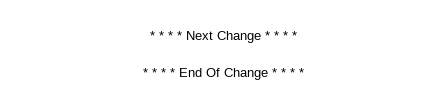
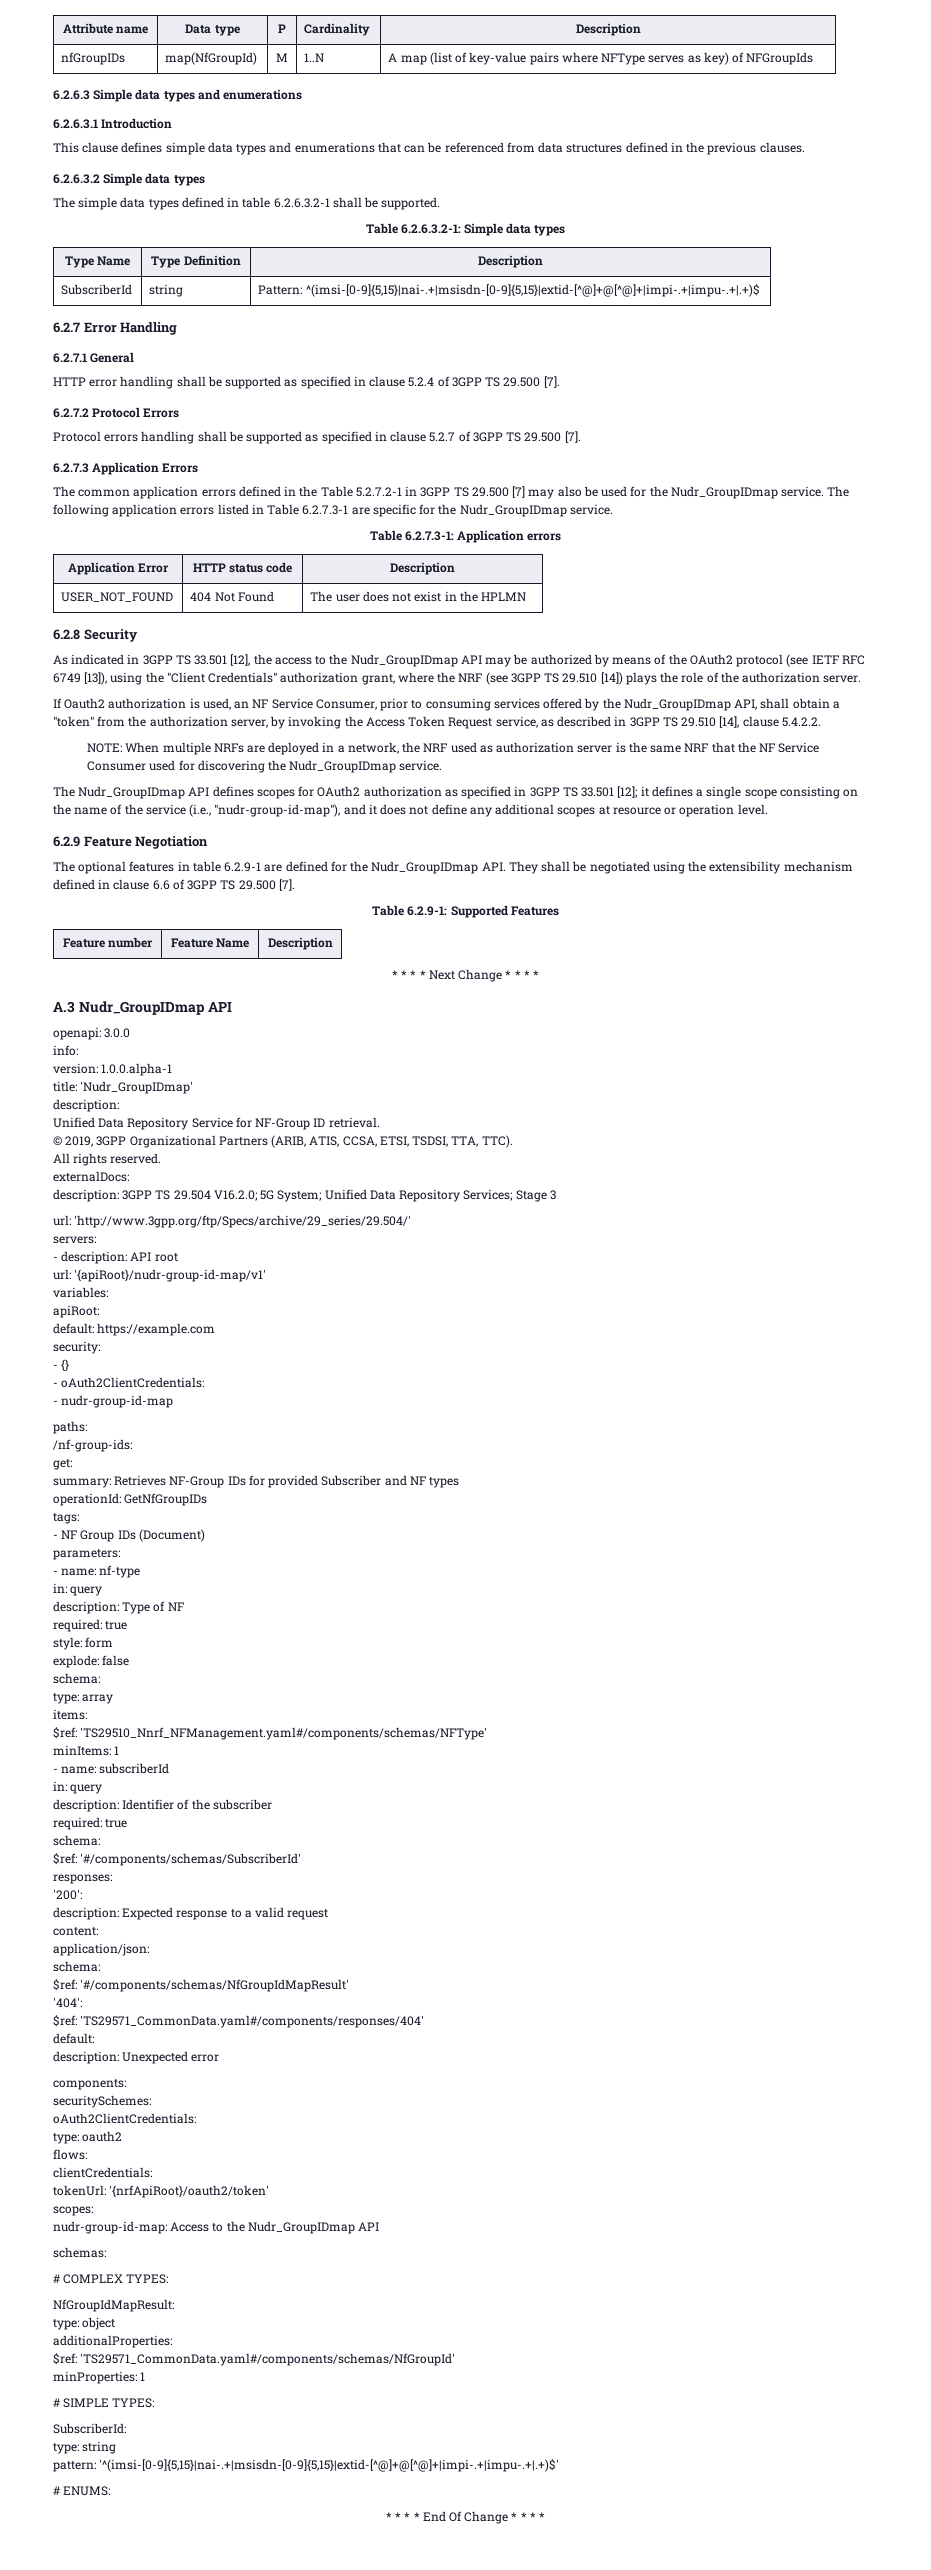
+ Attribute name | Data type | P | Cardinality | Description
+ nfGroupIDs | map(NfGroupId) | M | 1..N | A map (list of key-value pairs where NFType serves as key) of NFGroupIds
+ 6.2.6.3 Simple data types and enumerations
+ 6.2.6.3.1 Introduction
+ This clause defines simple data types and enumerations that can be referenced from data structures defined in the previous clauses.
+ 6.2.6.3.2 Simple data types
+ The simple data types defined in table 6.2.6.3.2-1 shall be supported.
+ Table 6.2.6.3.2-1: Simple data types
+ Type Name | Type Definition | Description
+ SubscriberId | string | Pattern: ^(imsi-[0-9]{5,15}|nai-.+|msisdn-[0-9]{5,15}|extid-[^@]+@[^@]+|impi-.+|impu-.+|.+)$
+ 6.2.7 Error Handling
+ 6.2.7.1 General
+ HTTP error handling shall be supported as specified in clause 5.2.4 of 3GPP TS 29.500 [7].
+ 6.2.7.2 Protocol Errors
+ Protocol errors handling shall be supported as specified in clause 5.2.7 of 3GPP TS 29.500 [7].
+ 6.2.7.3 Application Errors
+ The common application errors defined in the Table 5.2.7.2-1 in 3GPP TS 29.500 [7] may also be used for the Nudr_GroupIDmap service. The following application errors listed in Table 6.2.7.3-1 are specific for the Nudr_GroupIDmap service.
+ Table 6.2.7.3-1: Application errors
+ Application Error | HTTP status code | Description
+ USER_NOT_FOUND | 404 Not Found | The user does not exist in the HPLMN
+ 6.2.8 Security
+ As indicated in 3GPP TS 33.501 [12], the access to the Nudr_GroupIDmap API may be authorized by means of the OAuth2 protocol (see IETF RFC 6749 [13]), using the "Client Credentials" authorization grant, where the NRF (see 3GPP TS 29.510 [14]) plays the role of the authorization server.
+ If Oauth2 authorization is used, an NF Service Consumer, prior to consuming services offered by the Nudr_GroupIDmap API, shall obtain a "token" from the authorization server, by invoking the Access Token Request service, as described in 3GPP TS 29.510 [14], clause 5.4.2.2.
+ NOTE: When multiple NRFs are deployed in a network, the NRF used as authorization server is the same NRF that the NF Service Consumer used for discovering the Nudr_GroupIDmap service.
+ The Nudr_GroupIDmap API defines scopes for OAuth2 authorization as specified in 3GPP TS 33.501 [12]; it defines a single scope consisting on the name of the service (i.e., "nudr-group-id-map"), and it does not define any additional scopes at resource or operation level.
+ 6.2.9 Feature Negotiation
+ The optional features in table 6.2.9-1 are defined for the Nudr_GroupIDmap API. They shall be negotiated using the extensibility mechanism defined in clause 6.6 of 3GPP TS 29.500 [7].
+ Table 6.2.9-1: Supported Features
+ Feature number | Feature Name | Description
+ A.3 Nudr_GroupIDmap API
+ openapi: 3.0.0
+ info:
+ version: 1.0.0.alpha-1
+ title: 'Nudr_GroupIDmap'
+ description:
+ Unified Data Repository Service for NF-Group ID retrieval.
+ © 2019, 3GPP Organizational Partners (ARIB, ATIS, CCSA, ETSI, TSDSI, TTA, TTC).
+ All rights reserved.
+ externalDocs:
+ description: 3GPP TS 29.504 V16.2.0; 5G System; Unified Data Repository Services; Stage 3
+ url: 'http://www.3gpp.org/ftp/Specs/archive/29_series/29.504/'
+ servers:
+ - description: API root
+ url: '{apiRoot}/nudr-group-id-map/v1'
+ variables:
+ apiRoot:
+ default: https://example.com
+ security:
+ - {}
+ - oAuth2ClientCredentials:
+ - nudr-group-id-map
+ paths:
+ /nf-group-ids:
+ get:
+ summary: Retrieves NF-Group IDs for provided Subscriber and NF types
+ operationId: GetNfGroupIDs
+ tags:
+ - NF Group IDs (Document)
+ parameters:
+ - name: nf-type
+ in: query
+ description: Type of NF
+ required: true
+ style: form
+ explode: false
+ schema:
+ type: array
+ items:
+ $ref: 'TS29510_Nnrf_NFManagement.yaml#/components/schemas/NFType'
+ minItems: 1
+ - name: subscriberId
+ in: query
+ description: Identifier of the subscriber
+ required: true
+ schema:
+ $ref: '#/components/schemas/SubscriberId'
+ responses:
+ '200':
+ description: Expected response to a valid request
+ content:
+ application/json:
+ schema:
+ $ref: '#/components/schemas/NfGroupIdMapResult'
+ '404':
+ $ref: 'TS29571_CommonData.yaml#/components/responses/404'
+ default:
+ description: Unexpected error
+ components:
+ securitySchemes:
+ oAuth2ClientCredentials:
+ type: oauth2
+ flows:
+ clientCredentials:
+ tokenUrl: '{nrfApiRoot}/oauth2/token'
+ scopes:
+ nudr-group-id-map: Access to the Nudr_GroupIDmap API
+ schemas:
+ # COMPLEX TYPES:
+ NfGroupIdMapResult:
+ type: object
+ additionalProperties:
+ $ref: 'TS29571_CommonData.yaml#/components/schemas/NfGroupId'
+ minProperties: 1
+ # SIMPLE TYPES:
+ SubscriberId:
+ type: string
+ pattern: '^(imsi-[0-9]{5,15}|nai-.+|msisdn-[0-9]{5,15}|extid-[^@]+@[^@]+|impi-.+|impu-.+|.+)$'
+ # ENUMS:

